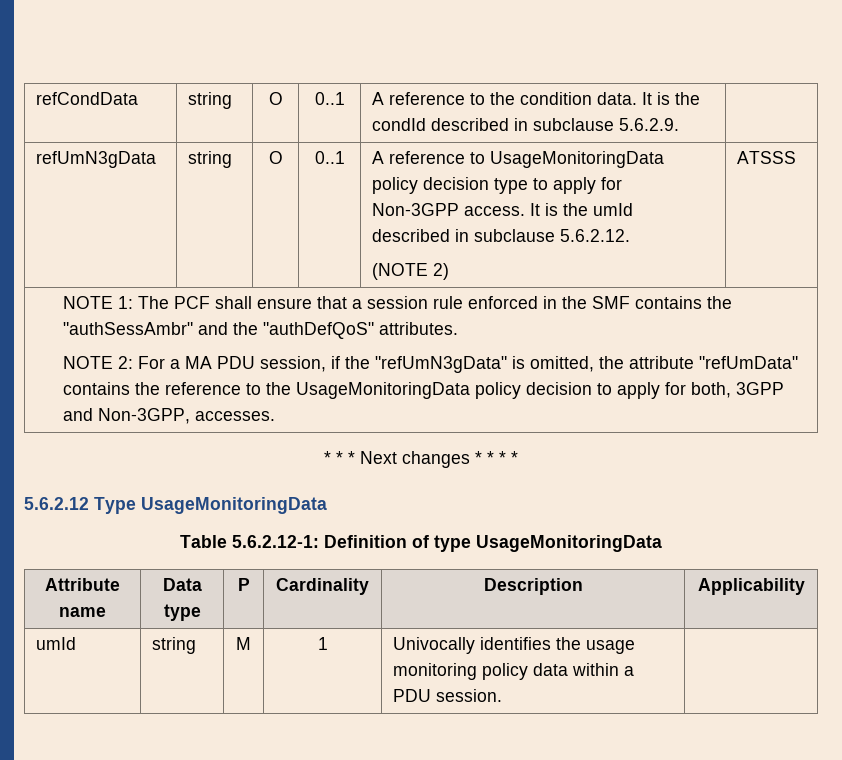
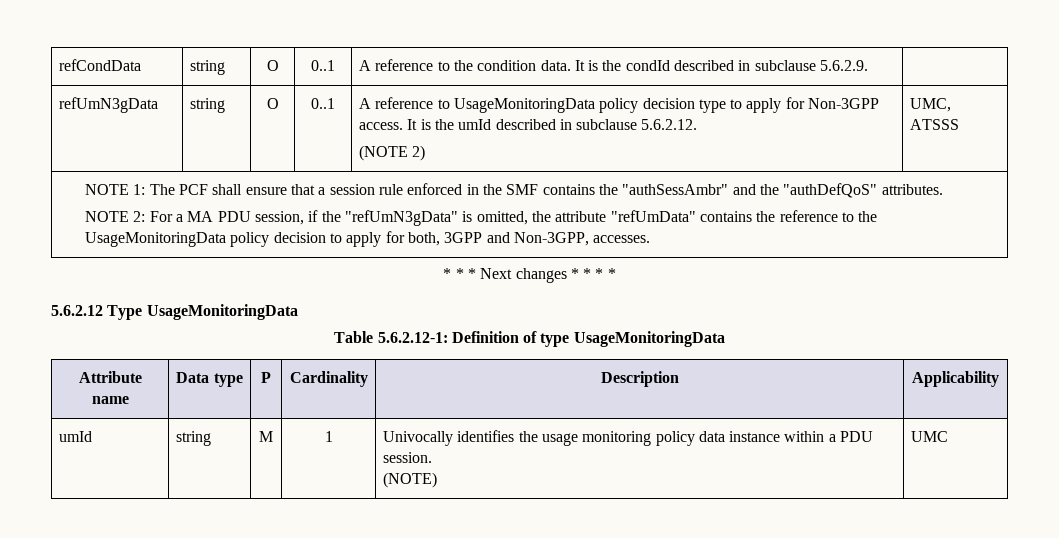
  refUmN3gData | string | O | 0..1 | A reference to UsageMonitoringData policy decision type to apply for Non-3GPP access. It is the umId described in subclause 5.6.2.12.
- (NOTE 2) | ATSSS
+ (NOTE 2) | UMC, ATSSS
- umId | string | M | 1 | Univocally identifies the usage monitoring policy data within a PDU session. |
+ umId | string | M | 1 | Univocally identifies the usage monitoring policy data instance within a PDU session.
+ (NOTE) | UMC

